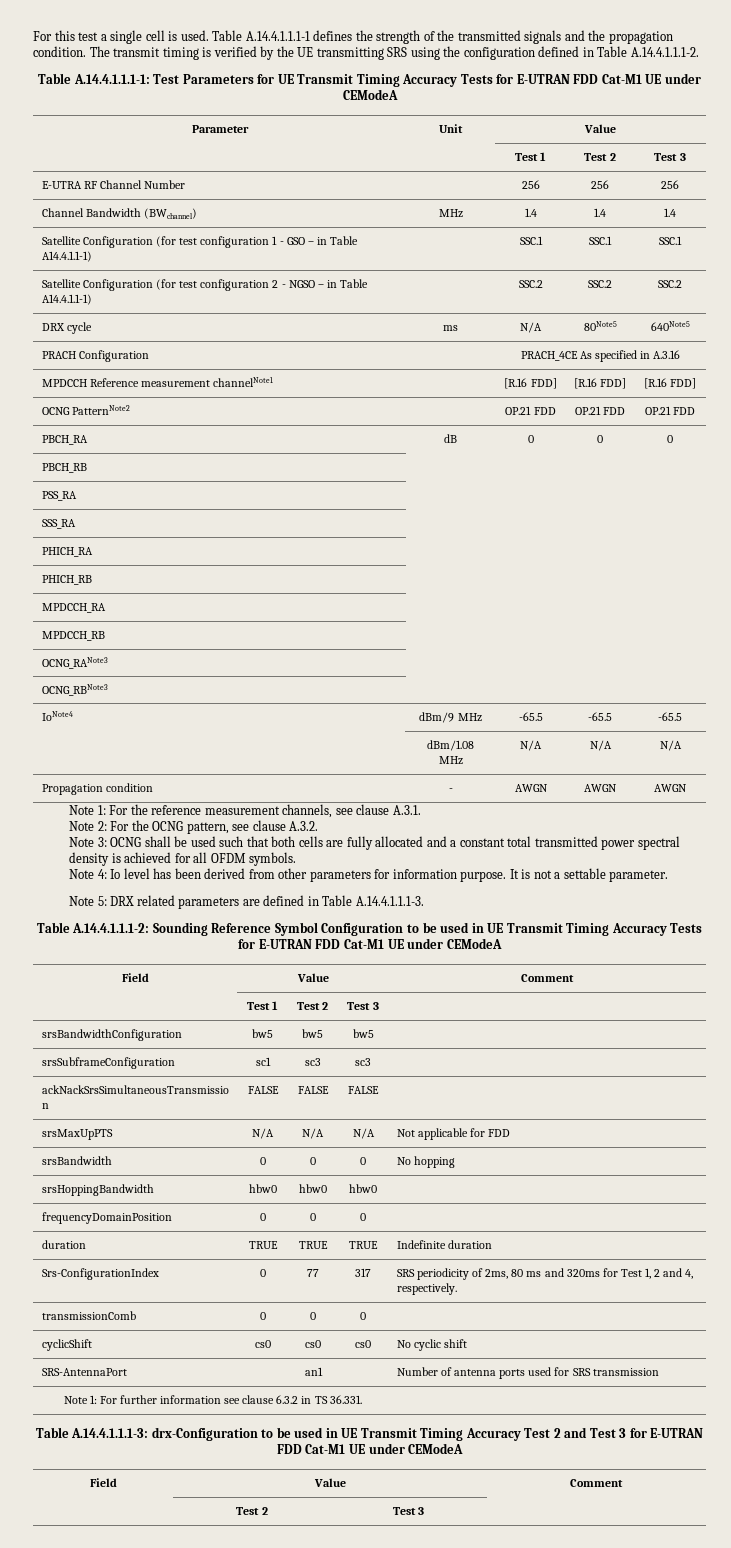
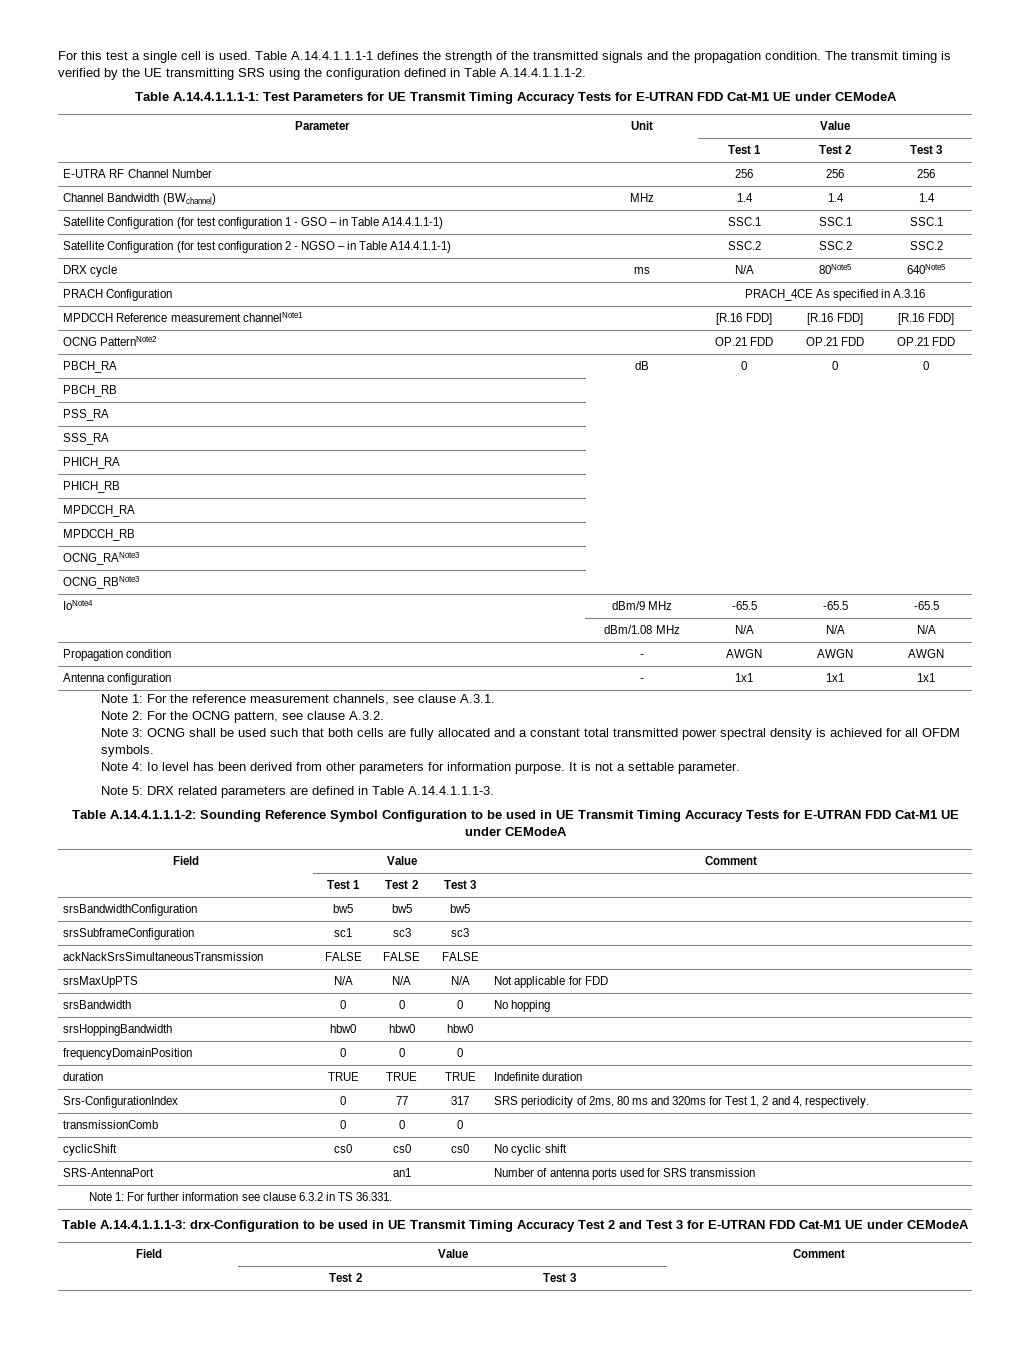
+ Antenna configuration | - | 1x1 | 1x1 | 1x1

